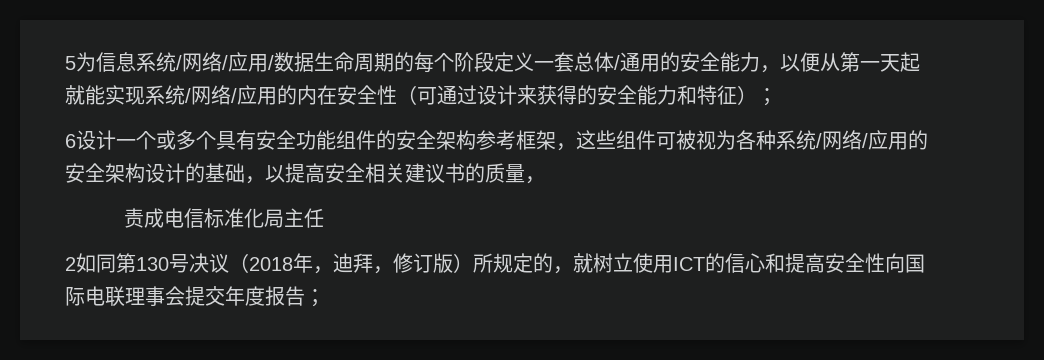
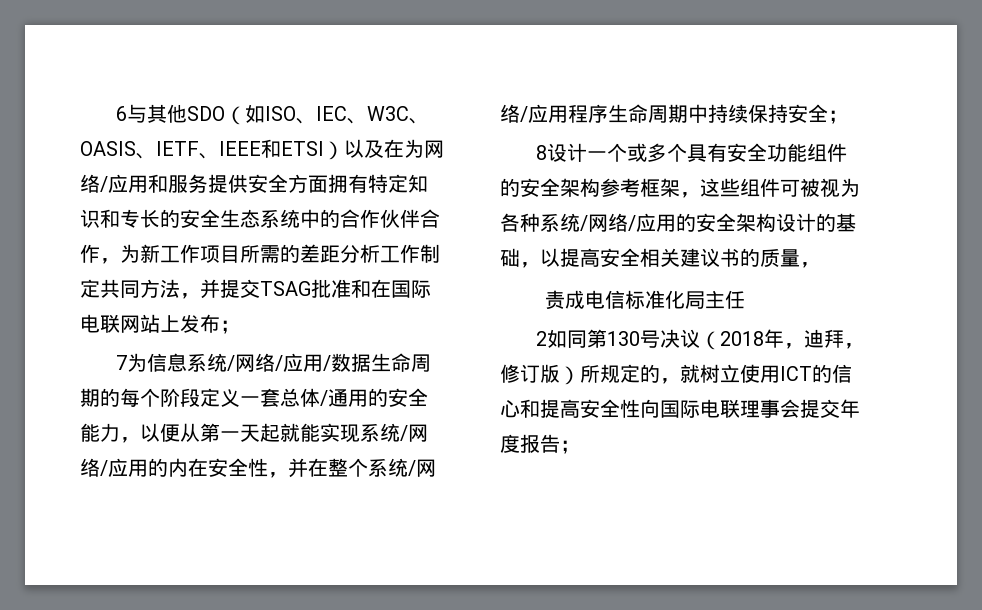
- 5为信息系统/网络/应用/数据生命周期的每个阶段定义一套总体/通用的安全能力，以便从第一天起就能实现系统/网络/应用的内在安全性（可通过设计来获得的安全能力和特征）；
- 6设计一个或多个具有安全功能组件的安全架构参考框架，这些组件可被视为各种系统/网络/应用的安全架构设计的基础，以提高安全相关建议书的质量，
+ 6与其他SDO（如ISO、IEC、W3C、OASIS、IETF、IEEE和ETSI）以及在为网络/应用和服务提供安全方面拥有特定知识和专长的安全生态系统中的合作伙伴合作，为新工作项目所需的差距分析工作制定共同方法，并提交TSAG批准和在国际电联网站上发布；
+ 7为信息系统/网络/应用/数据生命周期的每个阶段定义一套总体/通用的安全能力，以便从第一天起就能实现系统/网络/应用的内在安全性，并在整个系统/网络/应用程序生命周期中持续保持安全；
+ 8设计一个或多个具有安全功能组件的安全架构参考框架，这些组件可被视为各种系统/网络/应用的安全架构设计的基础，以提高安全相关建议书的质量，

